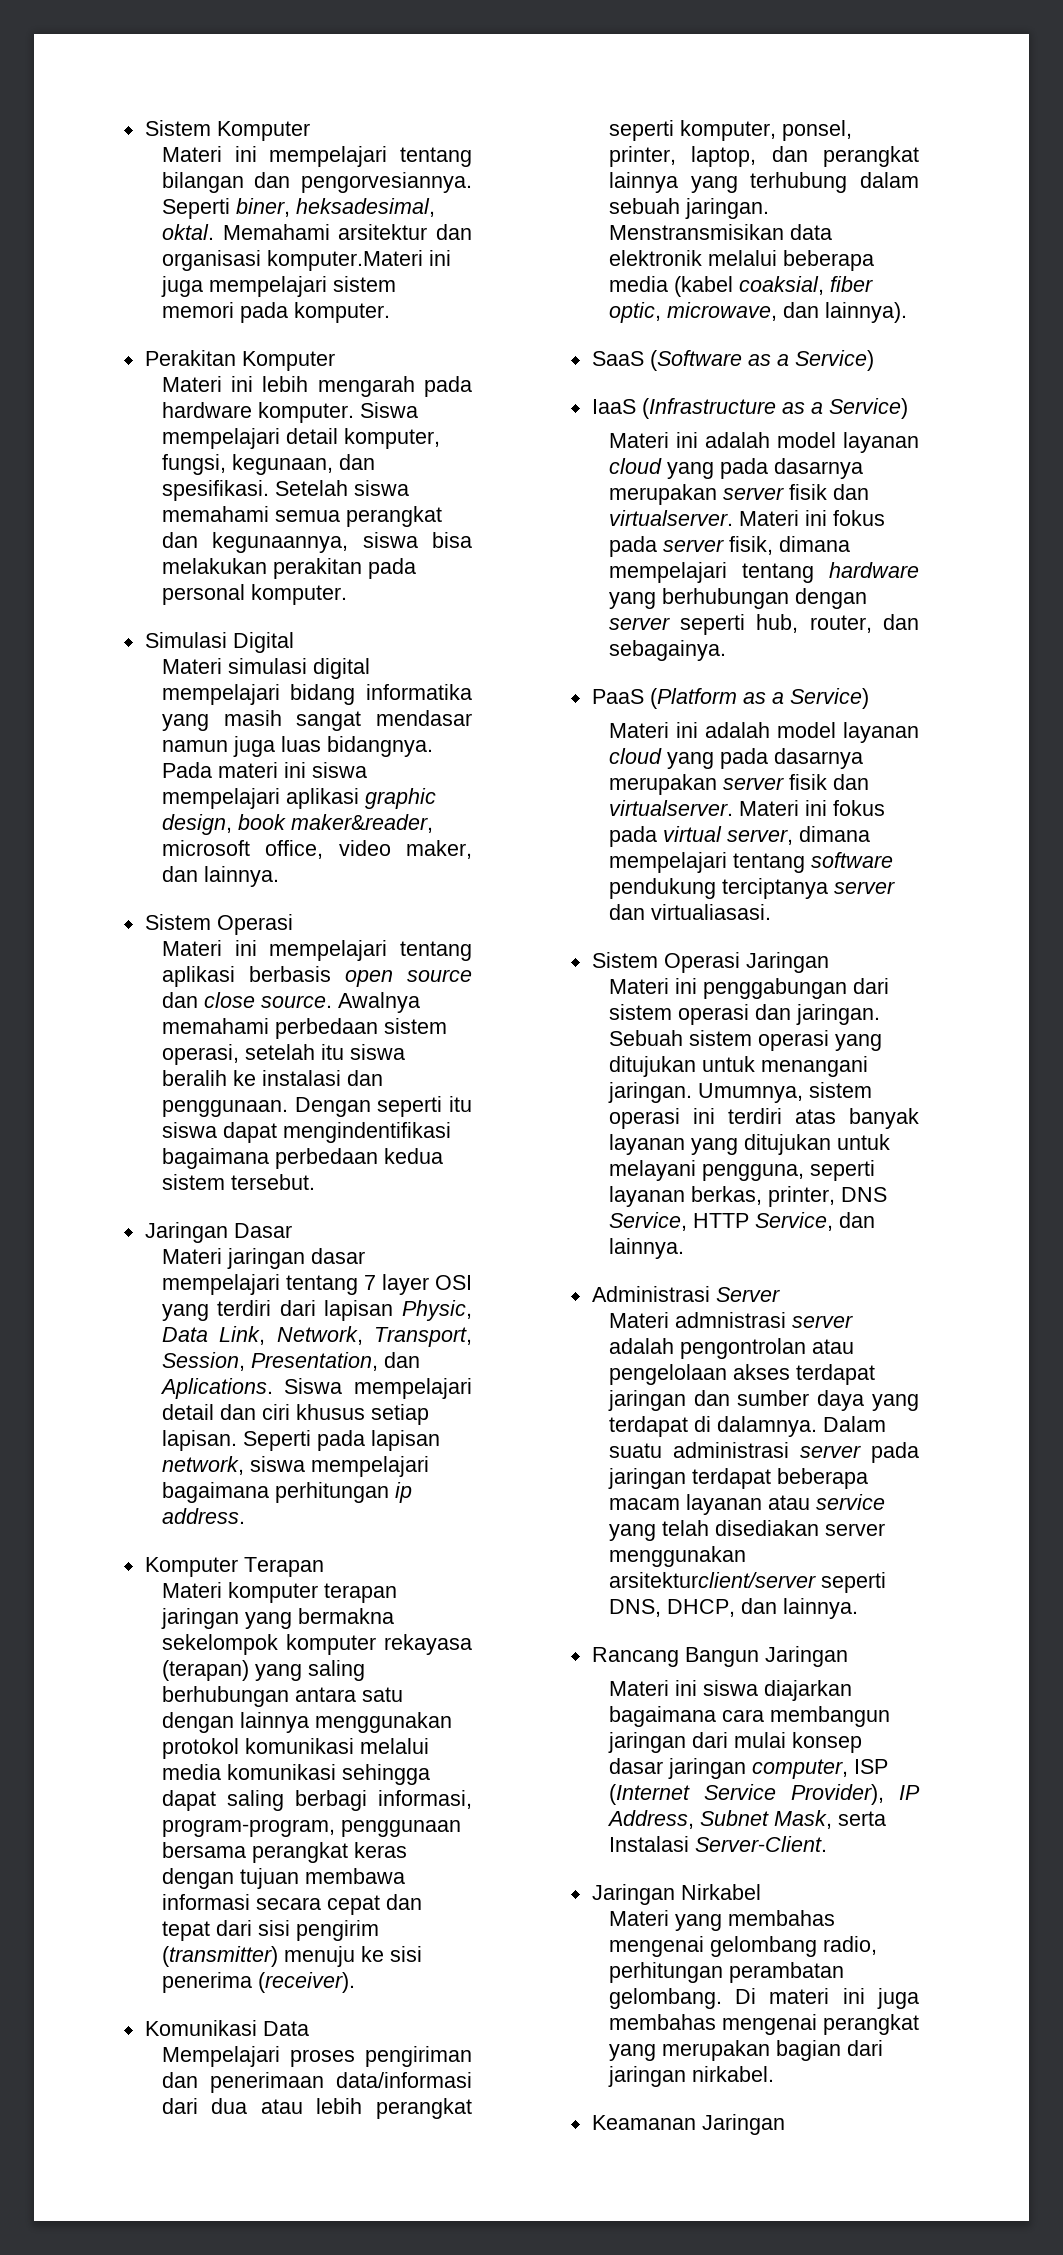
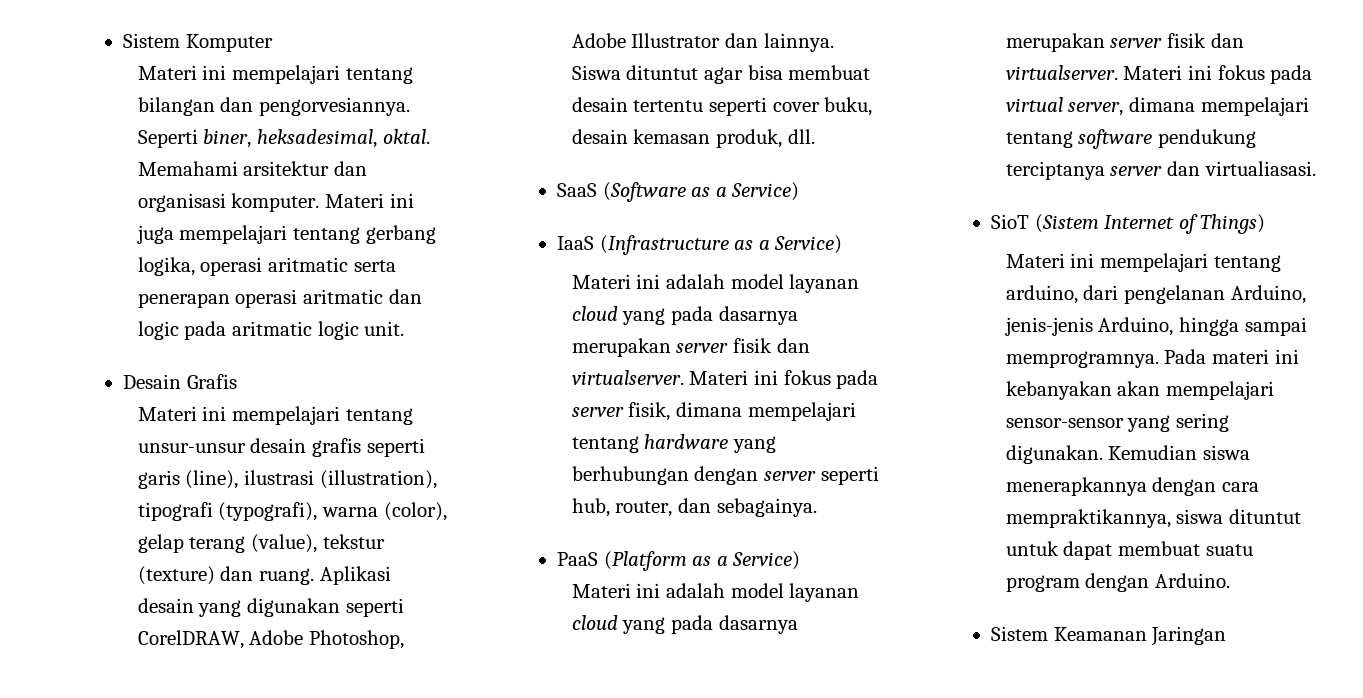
- Memahami arsitektur dan organisasi komputer.Materi ini juga mempelajari sistem memori pada komputer.
- Perakitan Komputer
- Materi ini lebih mengarah pada hardware komputer. Siswa mempelajari detail komputer, fungsi, kegunaan, dan spesifikasi. Setelah siswa memahami semua perangkat dan kegunaannya, siswa bisa melakukan perakitan pada personal komputer.
- Simulasi Digital
- Materi simulasi digital mempelajari bidang informatika yang masih sangat mendasar namun juga luas bidangnya. Pada materi ini siswa mempelajari aplikasi graphic design, book maker&reader, microsoft office, video maker, dan lainnya.
- Sistem Operasi
- Materi ini mempelajari tentang aplikasi berbasis open source dan close source. Awalnya memahami perbedaan sistem operasi, setelah itu siswa beralih ke instalasi dan penggunaan. Dengan seperti itu siswa dapat mengindentifikasi bagaimana perbedaan kedua sistem tersebut.
- Jaringan Dasar
- Materi jaringan dasar mempelajari tentang 7 layer OSI yang terdiri dari lapisan Physic, Data Link, Network, Transport, Session, Presentation, dan Aplications. Siswa mempelajari detail dan ciri khusus setiap lapisan. Seperti pada lapisan network, siswa mempelajari bagaimana perhitungan ip address.
- Komputer Terapan
- Materi komputer terapan jaringan yang bermakna sekelompok komputer rekayasa (terapan) yang saling berhubungan antara satu dengan lainnya menggunakan protokol komunikasi melalui media komunikasi sehingga dapat saling berbagi informasi, program-program, penggunaan bersama perangkat keras dengan tujuan membawa informasi secara cepat dan tepat dari sisi pengirim (transmitter) menuju ke sisi penerima (receiver).
- Komunikasi Data
- Mempelajari proses pengiriman dan penerimaan data/informasi dari dua atau lebih perangkat seperti komputer, ponsel, printer, laptop, dan perangkat lainnya yang terhubung dalam sebuah jaringan. Menstransmisikan data elektronik melalui beberapa media (kabel coaksial, fiber optic, microwave, dan lainnya).
+ Memahami arsitektur dan organisasi komputer. Materi ini juga mempelajari tentang gerbang logika, operasi aritmatic serta penerapan operasi aritmatic dan logic pada aritmatic logic unit.
+ Desain Grafis
+ Materi ini mempelajari tentang unsur-unsur desain grafis seperti garis (line), ilustrasi (illustration), tipografi (typografi), warna (color), gelap terang (value), tekstur (texture) dan ruang. Aplikasi desain yang digunakan seperti CorelDRAW, Adobe Photoshop, Adobe Illustrator dan lainnya. Siswa dituntut agar bisa membuat desain tertentu seperti cover buku, desain kemasan produk, dll.
- Sistem Operasi Jaringan
- Materi ini penggabungan dari sistem operasi dan jaringan. Sebuah sistem operasi yang ditujukan untuk menangani jaringan. Umumnya, sistem operasi ini terdiri atas banyak layanan yang ditujukan untuk melayani pengguna, seperti layanan berkas, printer, DNS Service, HTTP Service, dan lainnya.
- Administrasi Server
- Materi admnistrasi server adalah pengontrolan atau pengelolaan akses terdapat jaringan dan sumber daya yang terdapat di dalamnya. Dalam suatu administrasi server pada jaringan terdapat beberapa macam layanan atau service yang telah disediakan server menggunakan arsitekturclient/server seperti DNS, DHCP, dan lainnya.
- Rancang Bangun Jaringan
- Materi ini siswa diajarkan bagaimana cara membangun jaringan dari mulai konsep dasar jaringan computer, ISP (Internet Service Provider), IP Address, Subnet Mask, serta Instalasi Server-Client.
- Jaringan Nirkabel
- Materi yang membahas mengenai gelombang radio, perhitungan perambatan gelombang. Di materi ini juga membahas mengenai perangkat yang merupakan bagian dari jaringan nirkabel.
- Keamanan Jaringan
+ SioT (Sistem Internet of Things)
+ Materi ini mempelajari tentang arduino, dari pengelanan Arduino, jenis-jenis Arduino, hingga sampai memprogramnya. Pada materi ini kebanyakan akan mempelajari sensor-sensor yang sering digunakan. Kemudian siswa menerapkannya dengan cara mempraktikannya, siswa dituntut untuk dapat membuat suatu program dengan Arduino.
+ Sistem Keamanan Jaringan

